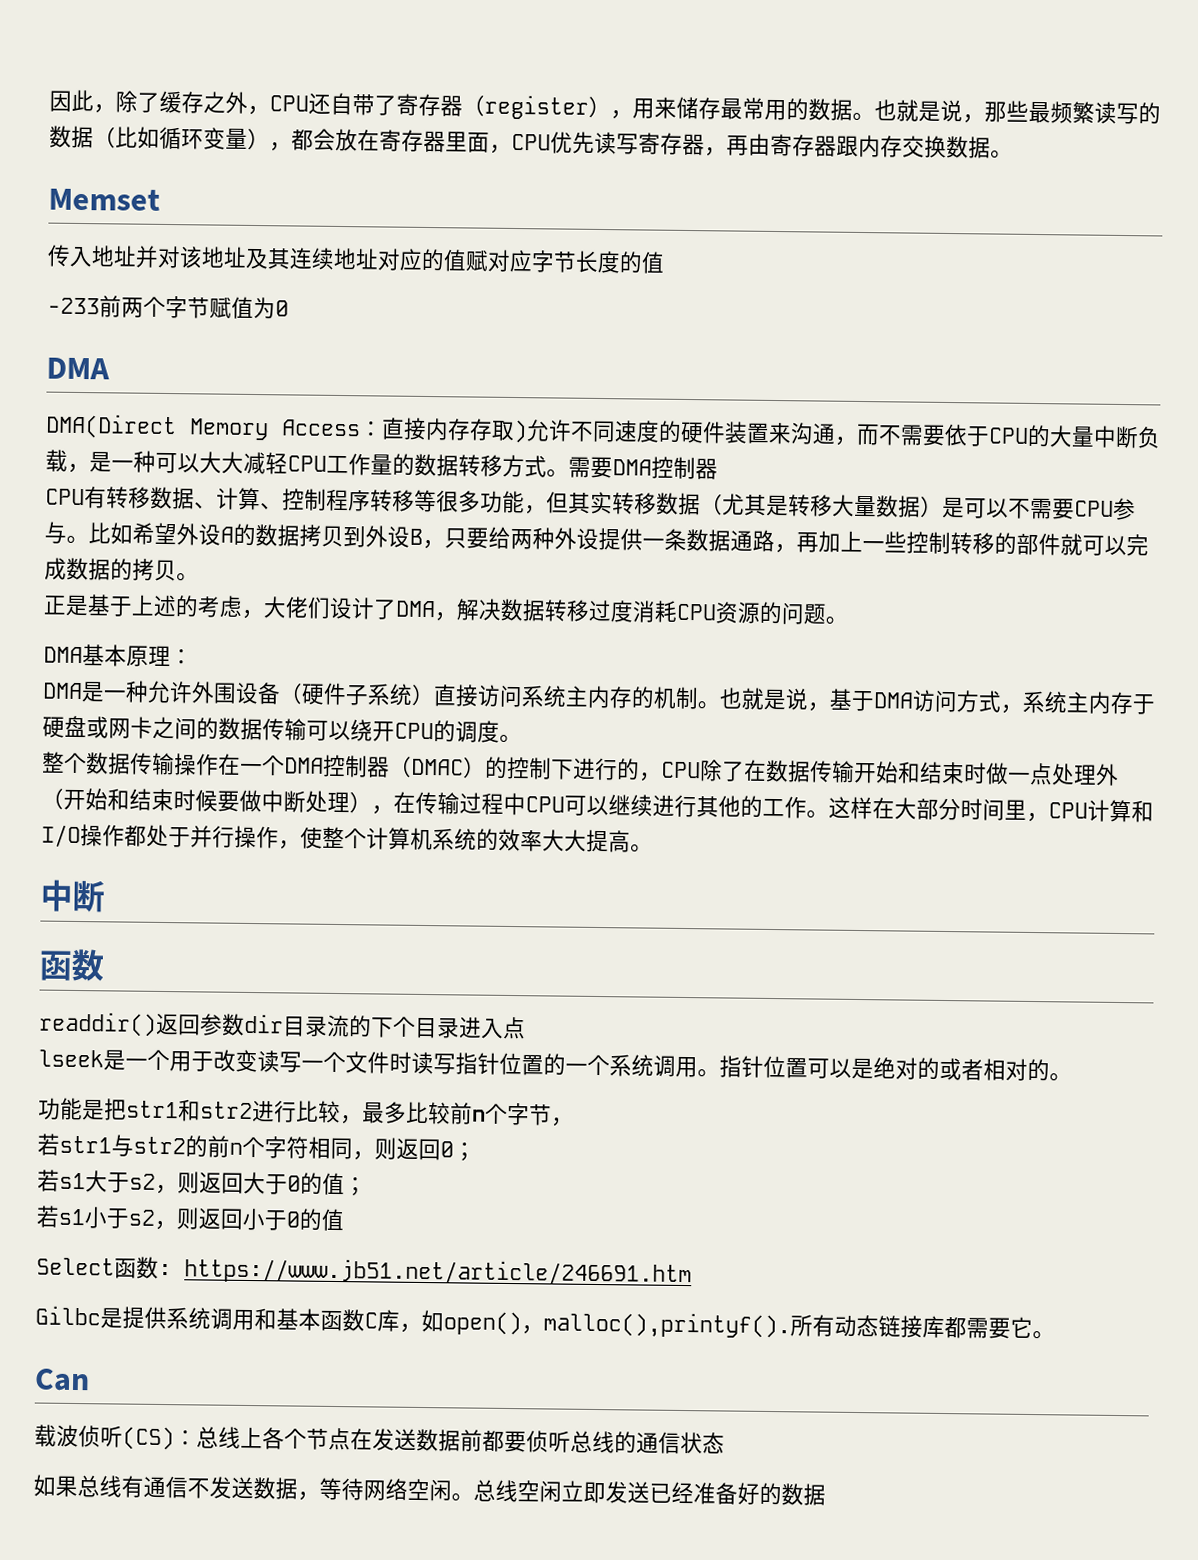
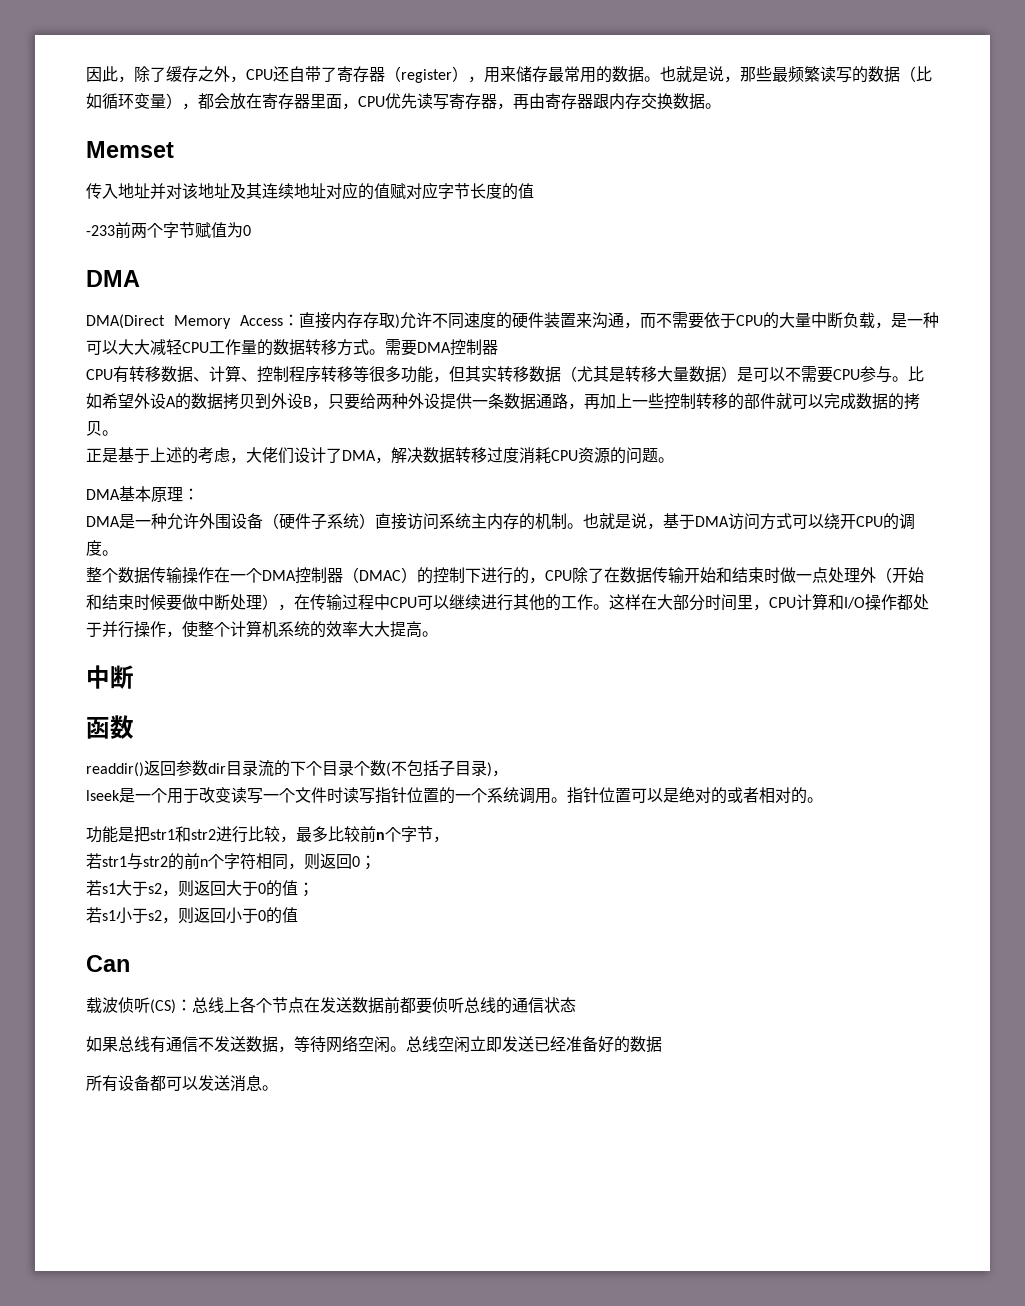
- 也就是说，基于DMA访问方式，系统主内存于硬盘或网卡之间的数据传输可以绕开CPU的调度。
+ 也就是说，基于DMA访问方式可以绕开CPU的调度。
- readdir()返回参数dir目录流的下个目录进入点
+ readdir()返回参数dir目录流的下个目录个数(不包括子目录)，
- Select函数: https://www.jb51.net/article/246691.htm
- Gilbc是提供系统调用和基本函数C库，如open()，malloc(),printyf().所有动态链接库都需要它。
+ 所有设备都可以发送消息。

